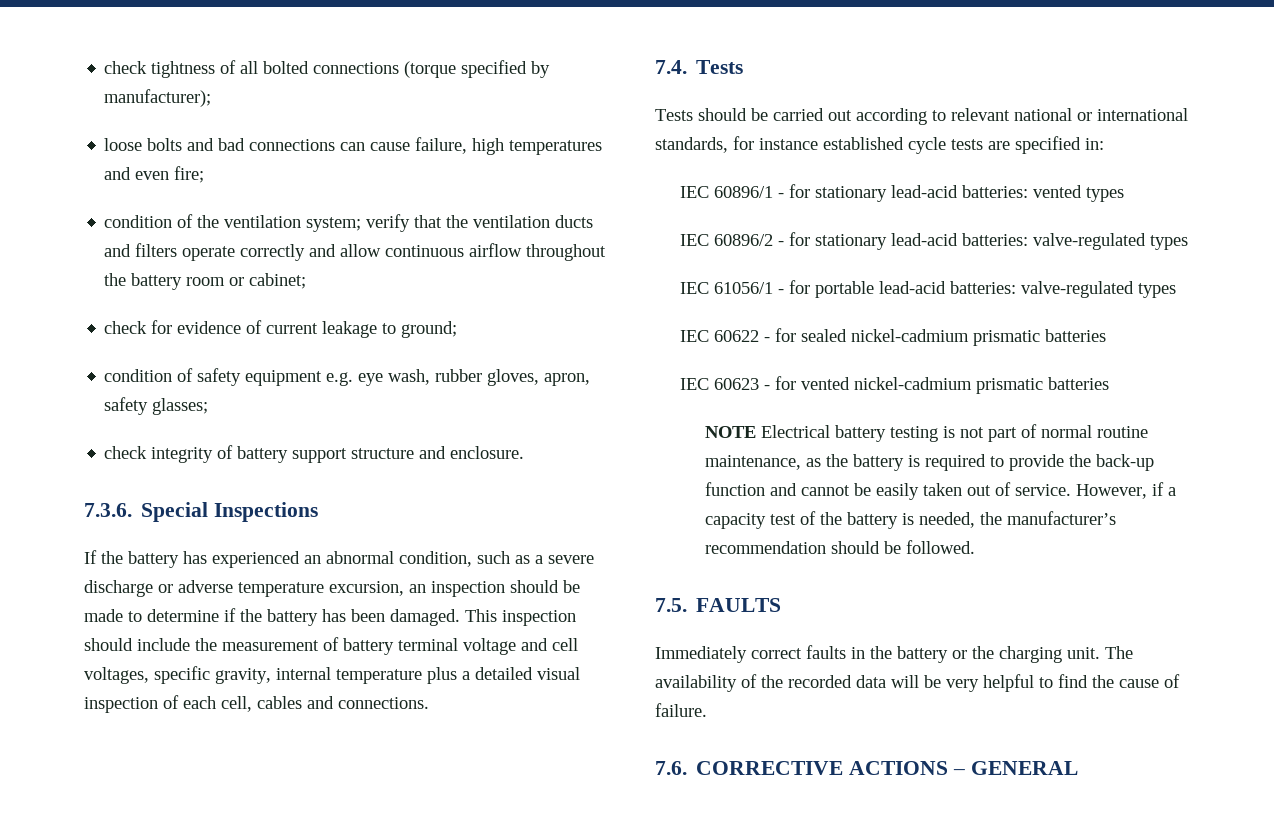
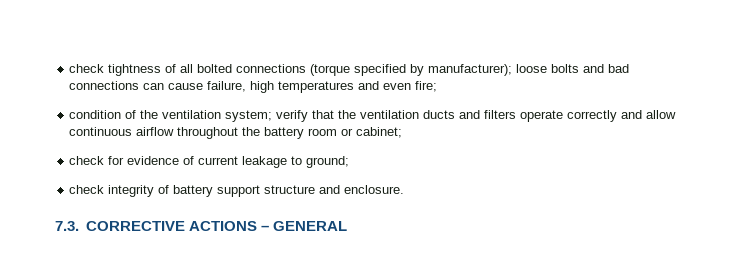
- check tightness of all bolted connections (torque specified by manufacturer);
- loose bolts and bad connections can cause failure, high temperatures and even fire;
+ check tightness of all bolted connections (torque specified by manufacturer); loose bolts and bad connections can cause failure, high temperatures and even fire;
- condition of safety equipment e.g. eye wash, rubber gloves, apron, safety glasses;
- 7.3.6. Special Inspections
- If the battery has experienced an abnormal condition, such as a severe discharge or adverse temperature excursion, an inspection should be made to determine if the battery has been damaged. This inspection should include the measurement of battery terminal voltage and cell voltages, specific gravity, internal temperature plus a detailed visual inspection of each cell, cables and connections.
- 7.4. Tests
- Tests should be carried out according to relevant national or international standards, for instance established cycle tests are specified in:
- IEC 60896/1 - for stationary lead-acid batteries: vented types
- IEC 60896/2 - for stationary lead-acid batteries: valve-regulated types
- IEC 61056/1 - for portable lead-acid batteries: valve-regulated types
- IEC 60622 - for sealed nickel-cadmium prismatic batteries
- IEC 60623 - for vented nickel-cadmium prismatic batteries
- NOTE Electrical battery testing is not part of normal routine maintenance, as the battery is required to provide the back-up function and cannot be easily taken out of service. However, if a capacity test of the battery is needed, the manufacturer’s recommendation should be followed.
- 7.5. FAULTS
- Immediately correct faults in the battery or the charging unit. The availability of the recorded data will be very helpful to find the cause of failure.
- 7.6. CORRECTIVE ACTIONS – GENERAL
+ 7.3. CORRECTIVE ACTIONS – GENERAL

